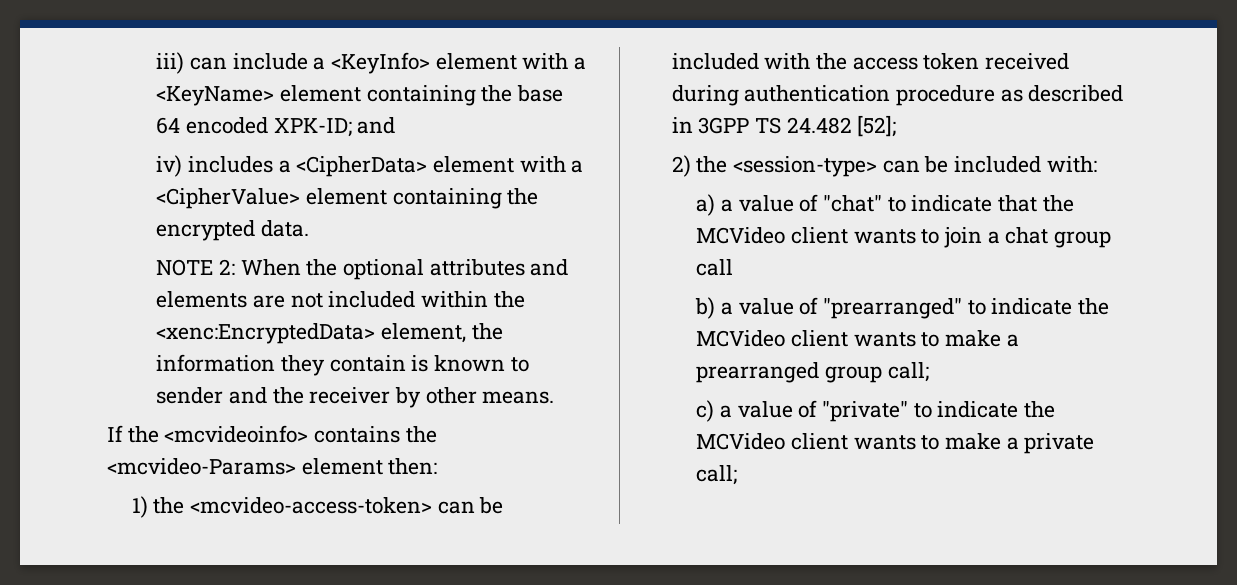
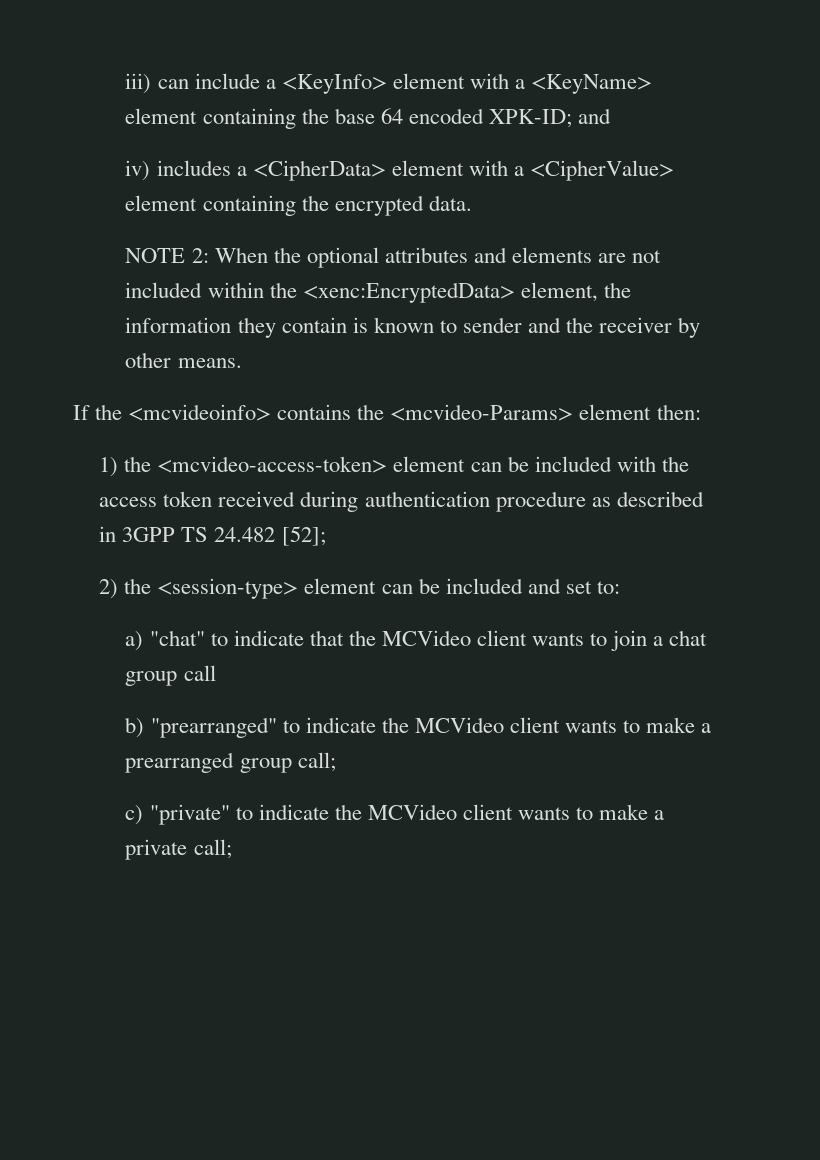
- 1) the <mcvideo-access-token> can be included with the access token received during authentication procedure as described in 3GPP TS 24.482 [52];
+ 1) the <mcvideo-access-token> element can be included with the access token received during authentication procedure as described in 3GPP TS 24.482 [52];
- 2) the <session-type> can be included with:
- a) a value of "chat" to indicate that the MCVideo client wants to join a chat group call
+ 2) the <session-type> element can be included and set to:
+ a) "chat" to indicate that the MCVideo client wants to join a chat group call
- b) a value of "prearranged" to indicate the MCVideo client wants to make a prearranged group call;
+ b) "prearranged" to indicate the MCVideo client wants to make a prearranged group call;
- c) a value of "private" to indicate the MCVideo client wants to make a private call;
+ c) "private" to indicate the MCVideo client wants to make a private call;

